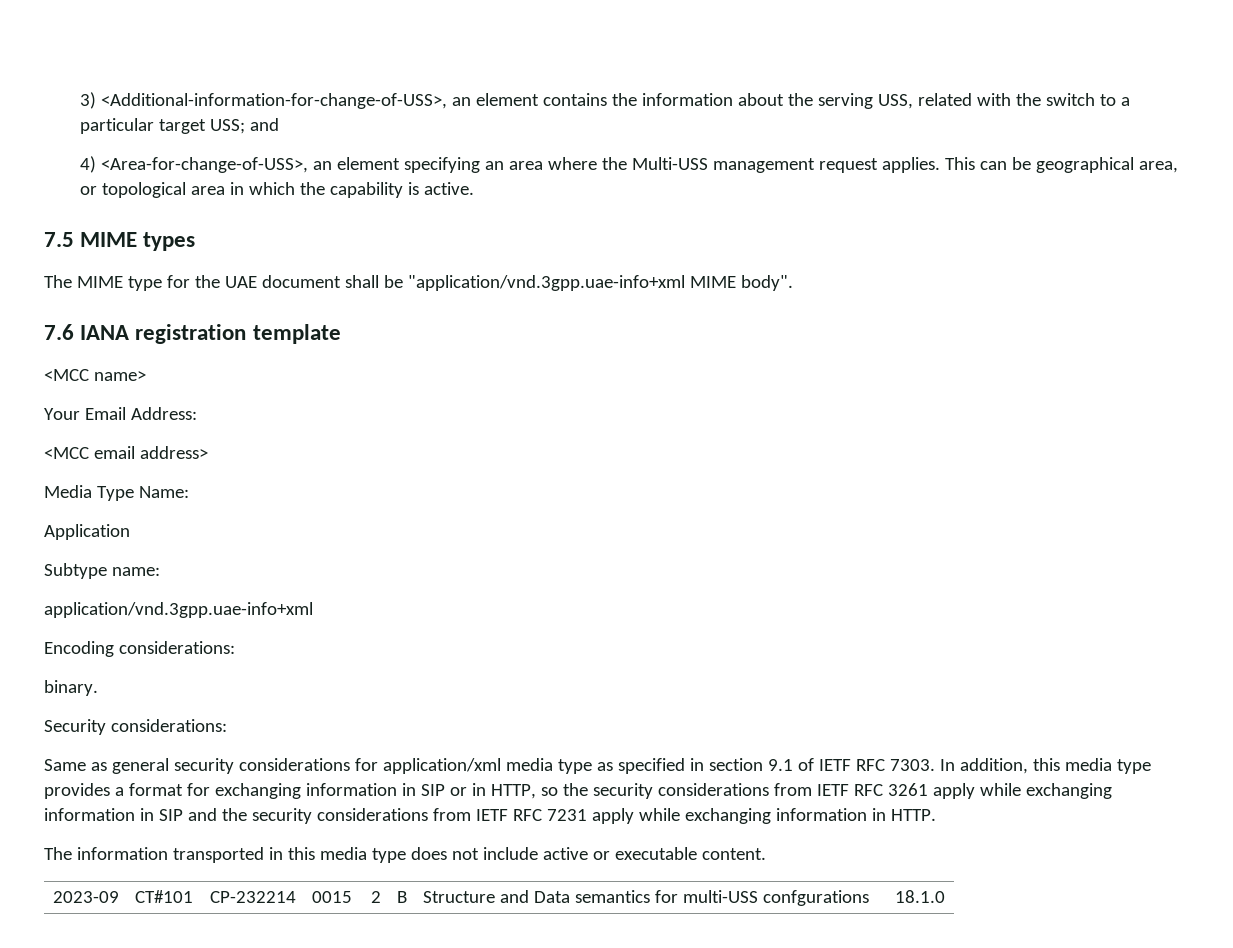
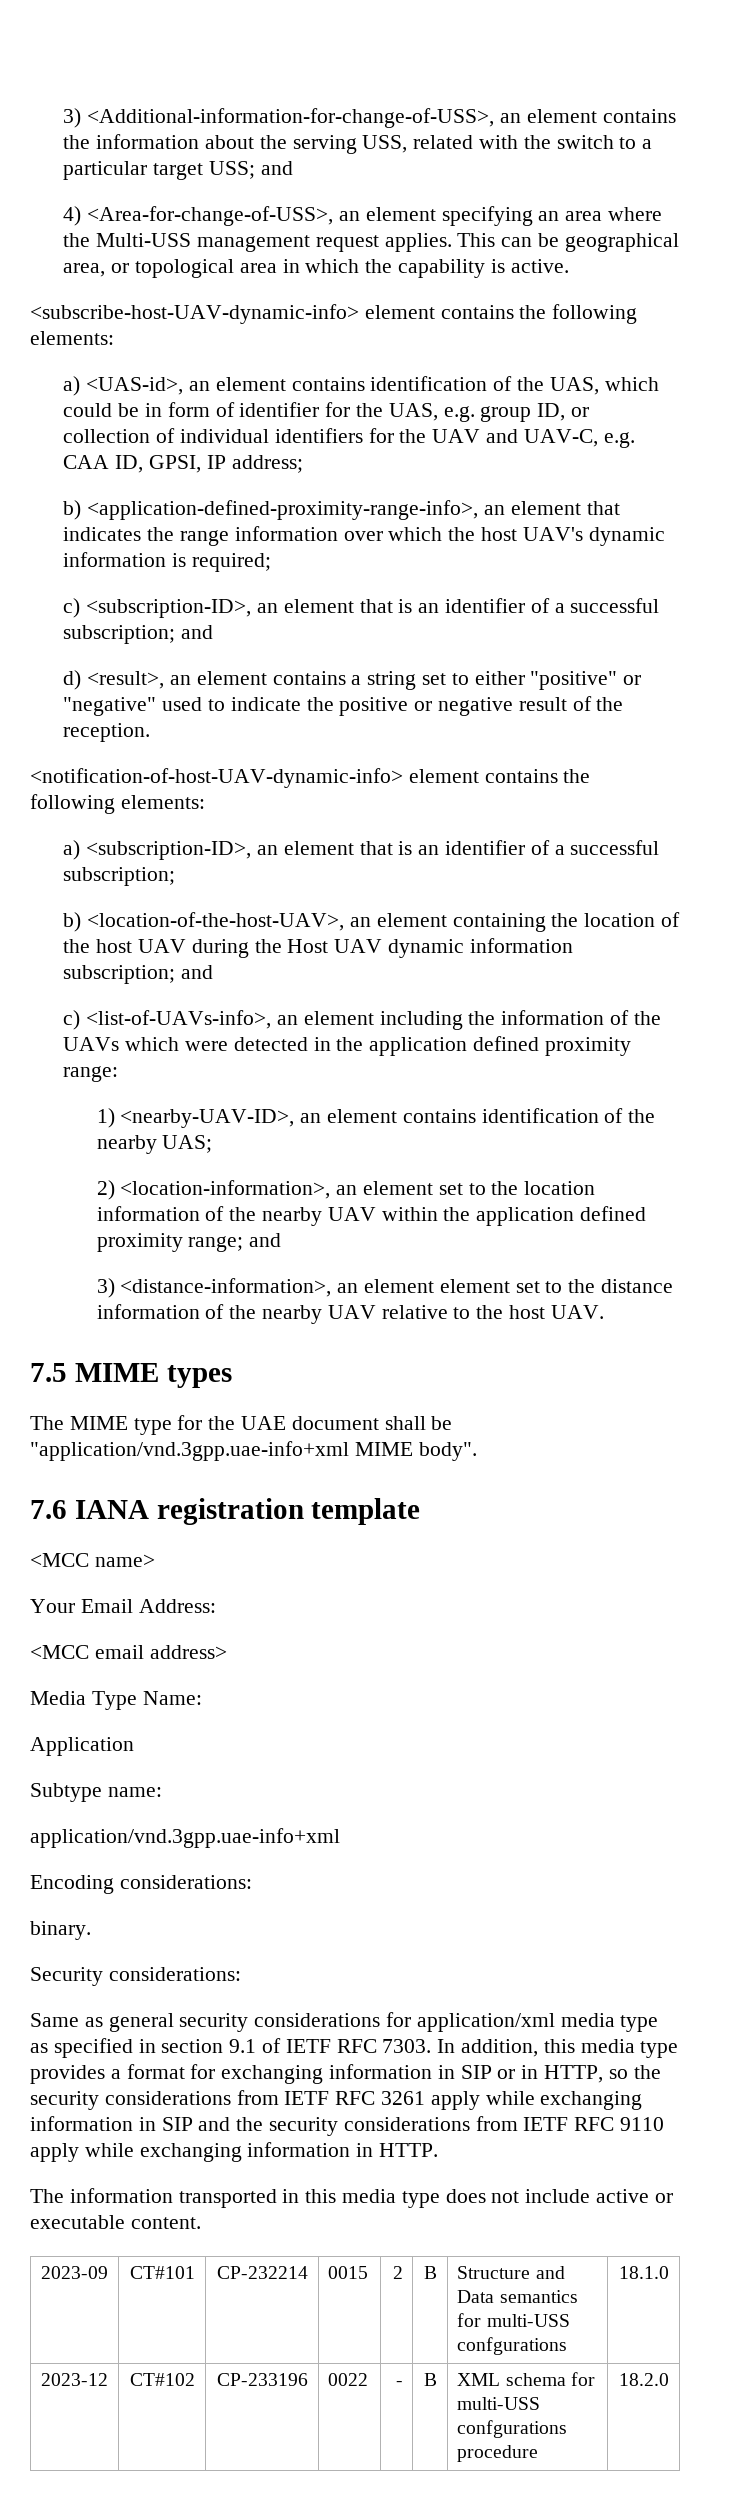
+ <subscribe-host-UAV-dynamic-info> element contains the following elements:
+ a) <UAS-id>, an element contains identification of the UAS, which could be in form of identifier for the UAS, e.g. group ID, or collection of individual identifiers for the UAV and UAV-C, e.g. CAA ID, GPSI, IP address;
+ b) <application-defined-proximity-range-info>, an element that indicates the range information over which the host UAV's dynamic information is required;
+ c) <subscription-ID>, an element that is an identifier of a successful subscription; and
+ d) <result>, an element contains a string set to either "positive" or "negative" used to indicate the positive or negative result of the reception.
+ <notification-of-host-UAV-dynamic-info> element contains the following elements:
+ a) <subscription-ID>, an element that is an identifier of a successful subscription;
+ b) <location-of-the-host-UAV>, an element containing the location of the host UAV during the Host UAV dynamic information subscription; and
+ c) <list-of-UAVs-info>, an element including the information of the UAVs which were detected in the application defined proximity range:
+ 1) <nearby-UAV-ID>, an element contains identification of the nearby UAS;
+ 2) <location-information>, an element set to the location information of the nearby UAV within the application defined proximity range; and
+ 3) <distance-information>, an element element set to the distance information of the nearby UAV relative to the host UAV.
- In addition, this media type provides a format for exchanging information in SIP or in HTTP, so the security considerations from IETF RFC 3261 apply while exchanging information in SIP and the security considerations from IETF RFC 7231 apply while exchanging information in HTTP.
+ In addition, this media type provides a format for exchanging information in SIP or in HTTP, so the security considerations from IETF RFC 3261 apply while exchanging information in SIP and the security considerations from IETF RFC 9110 apply while exchanging information in HTTP.
+ 2023-12 | CT#102 | CP-233196 | 0022 | - | B | XML schema for multi-USS confgurations procedure | 18.2.0

